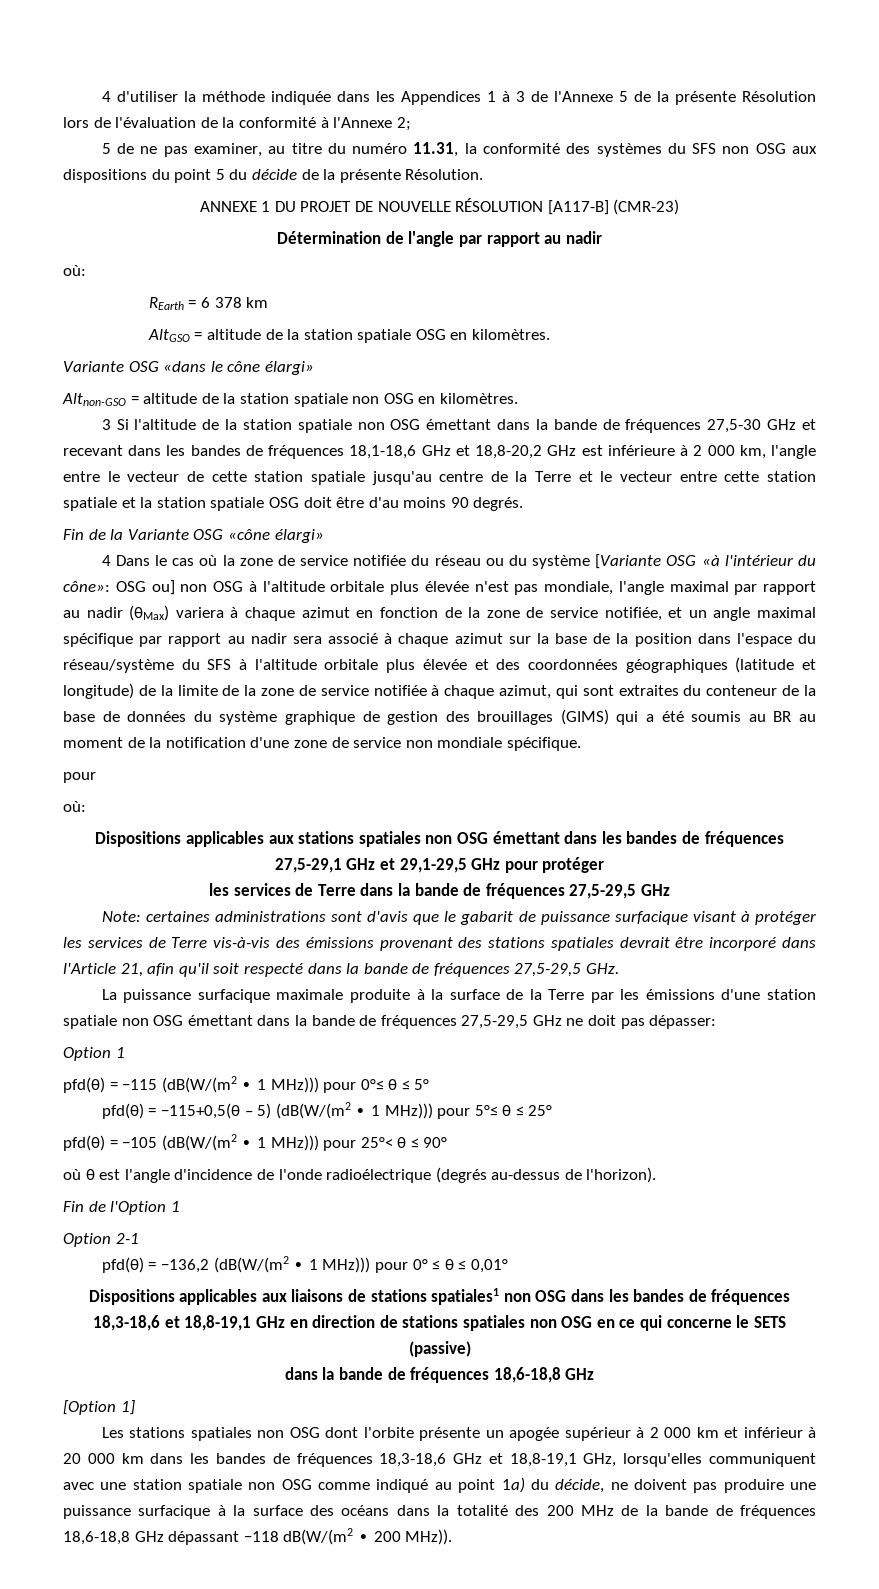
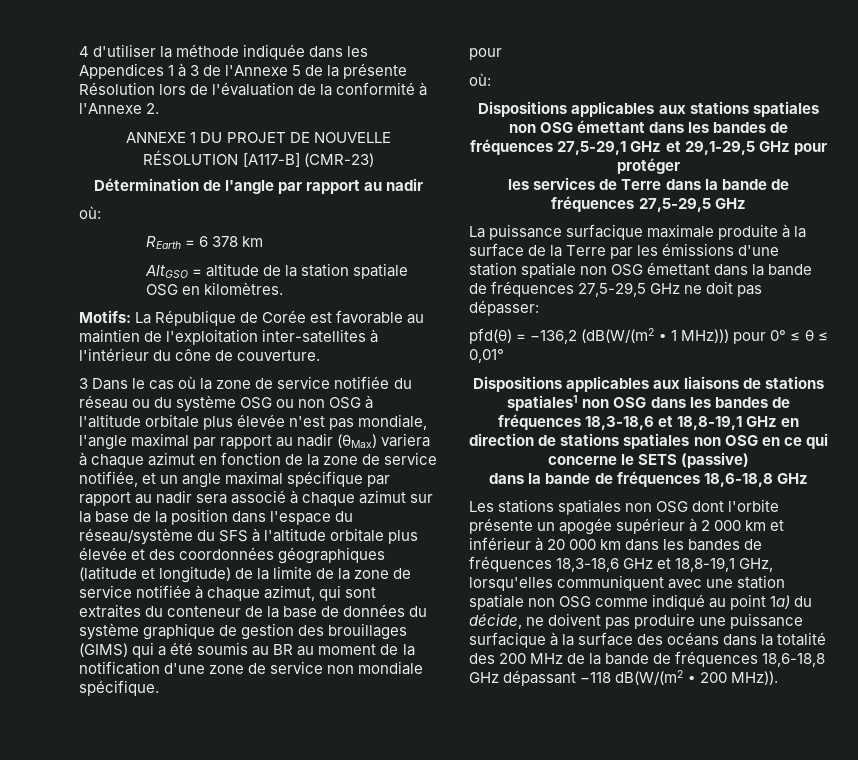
- 4 d'utiliser la méthode indiquée dans les Appendices 1 à 3 de l'Annexe 5 de la présente Résolution lors de l'évaluation de la conformité à l'Annexe 2;
- 5 de ne pas examiner, au titre du numéro 11.31, la conformité des systèmes du SFS non OSG aux dispositions du point 5 du décide de la présente Résolution.
+ 4 d'utiliser la méthode indiquée dans les Appendices 1 à 3 de l'Annexe 5 de la présente Résolution lors de l'évaluation de la conformité à l'Annexe 2.
- Variante OSG «dans le cône élargi»
- Altnon-GSO = altitude de la station spatiale non OSG en kilomètres.
- 3 Si l'altitude de la station spatiale non OSG émettant dans la bande de fréquences 27,5-30 GHz et recevant dans les bandes de fréquences 18,1-18,6 GHz et 18,8-20,2 GHz est inférieure à 2 000 km, l'angle entre le vecteur de cette station spatiale jusqu'au centre de la Terre et le vecteur entre cette station spatiale et la station spatiale OSG doit être d'au moins 90 degrés.
- Fin de la Variante OSG «cône élargi»
- 4 Dans le cas où la zone de service notifiée du réseau ou du système [Variante OSG «à l'intérieur du cône»: OSG ou] non OSG à l'altitude orbitale plus élevée n'est pas mondiale, l'angle maximal par rapport au nadir (θMax) variera à chaque azimut en fonction de la zone de service notifiée, et un angle maximal spécifique par rapport au nadir sera associé à chaque azimut sur la base de la position dans l'espace du réseau/système du SFS à l'altitude orbitale plus élevée et des coordonnées géographiques (latitude et longitude) de la limite de la zone de service notifiée à chaque azimut, qui sont extraites du conteneur de la base de données du système graphique de gestion des brouillages (GIMS) qui a été soumis au BR au moment de la notification d'une zone de service non mondiale spécifique.
+ Motifs: La République de Corée est favorable au maintien de l'exploitation inter-satellites à l'intérieur du cône de couverture.
+ 3 Dans le cas où la zone de service notifiée du réseau ou du système OSG ou non OSG à l'altitude orbitale plus élevée n'est pas mondiale, l'angle maximal par rapport au nadir (θMax) variera à chaque azimut en fonction de la zone de service notifiée, et un angle maximal spécifique par rapport au nadir sera associé à chaque azimut sur la base de la position dans l'espace du réseau/système du SFS à l'altitude orbitale plus élevée et des coordonnées géographiques (latitude et longitude) de la limite de la zone de service notifiée à chaque azimut, qui sont extraites du conteneur de la base de données du système graphique de gestion des brouillages (GIMS) qui a été soumis au BR au moment de la notification d'une zone de service non mondiale spécifique.
- Note: certaines administrations sont d'avis que le gabarit de puissance surfacique visant à protéger les services de Terre vis-à-vis des émissions provenant des stations spatiales devrait être incorporé dans l'Article 21, afin qu'il soit respecté dans la bande de fréquences 27,5-29,5 GHz.
- Option 1
- pfd(θ) = −115 (dB(W/(m2 ∙ 1 MHz))) pour 0°≤ θ ≤ 5°
- pfd(θ) = −115+0,5(θ – 5) (dB(W/(m2 ∙ 1 MHz))) pour 5°≤ θ ≤ 25°
- pfd(θ) = −105 (dB(W/(m2 ∙ 1 MHz))) pour 25°< θ ≤ 90°
- où θ est l'angle d'incidence de l'onde radioélectrique (degrés au-dessus de l'horizon).
- Fin de l'Option 1
- Option 2-1
- [Option 1]

